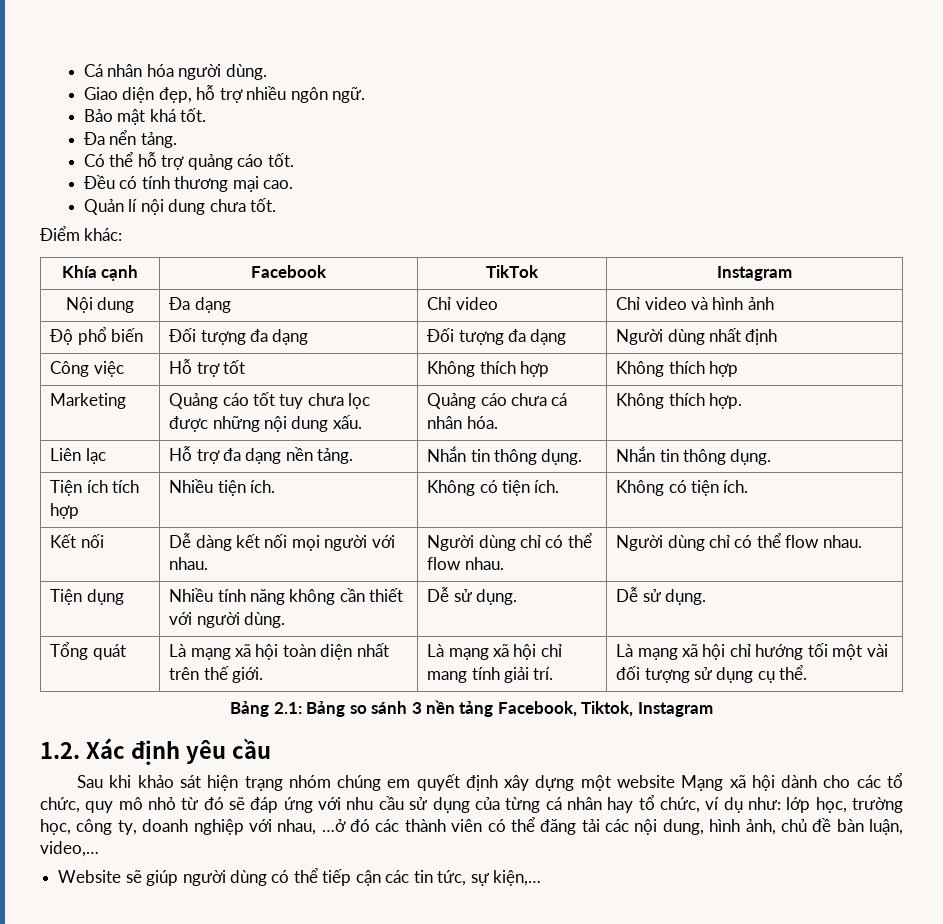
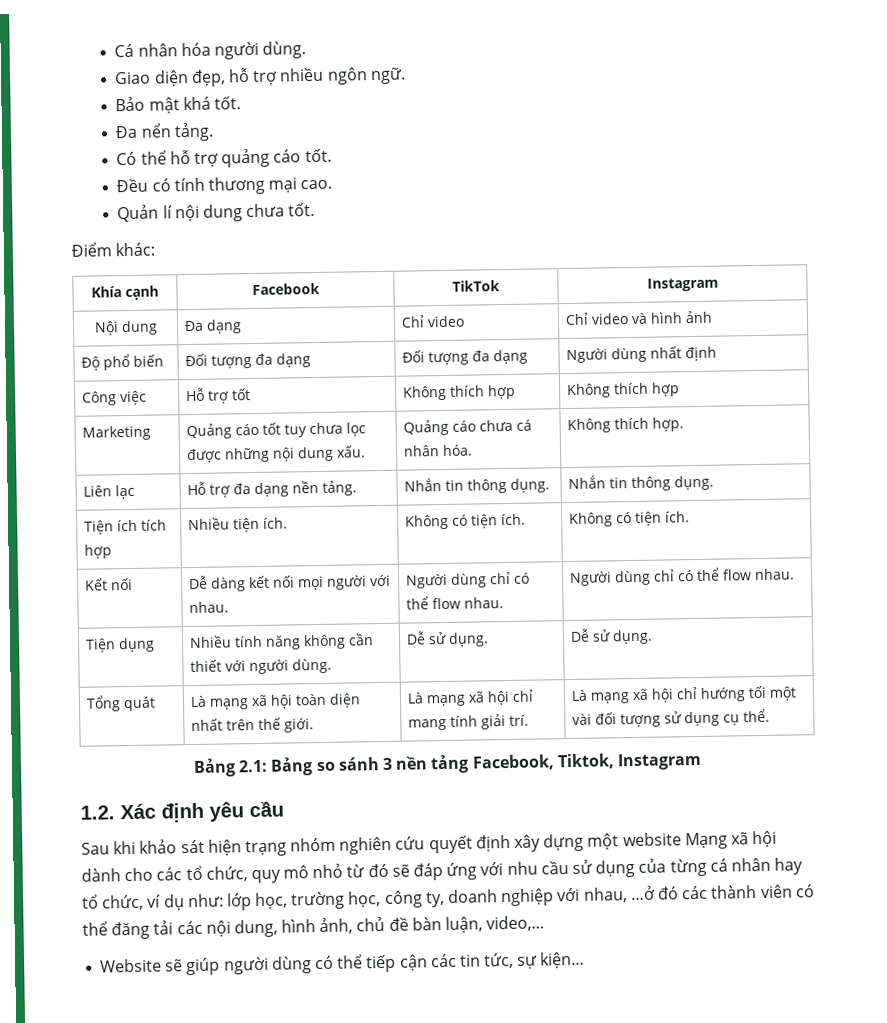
- Sau khi khảo sát hiện trạng nhóm chúng em quyết định xây dựng một website Mạng xã hội dành cho các tổ chức, quy mô nhỏ từ đó sẽ đáp ứng với nhu cầu sử dụng của từng cá nhân hay tổ chức, ví dụ như:
+ Sau khi khảo sát hiện trạng nhóm nghiên cứu quyết định xây dựng một website Mạng xã hội dành cho các tổ chức, quy mô nhỏ từ đó sẽ đáp ứng với nhu cầu sử dụng của từng cá nhân hay tổ chức, ví dụ như:
- Website sẽ giúp người dùng có thể tiếp cận các tin tức, sự kiện,…
+ Website sẽ giúp người dùng có thể tiếp cận các tin tức, sự kiện…

